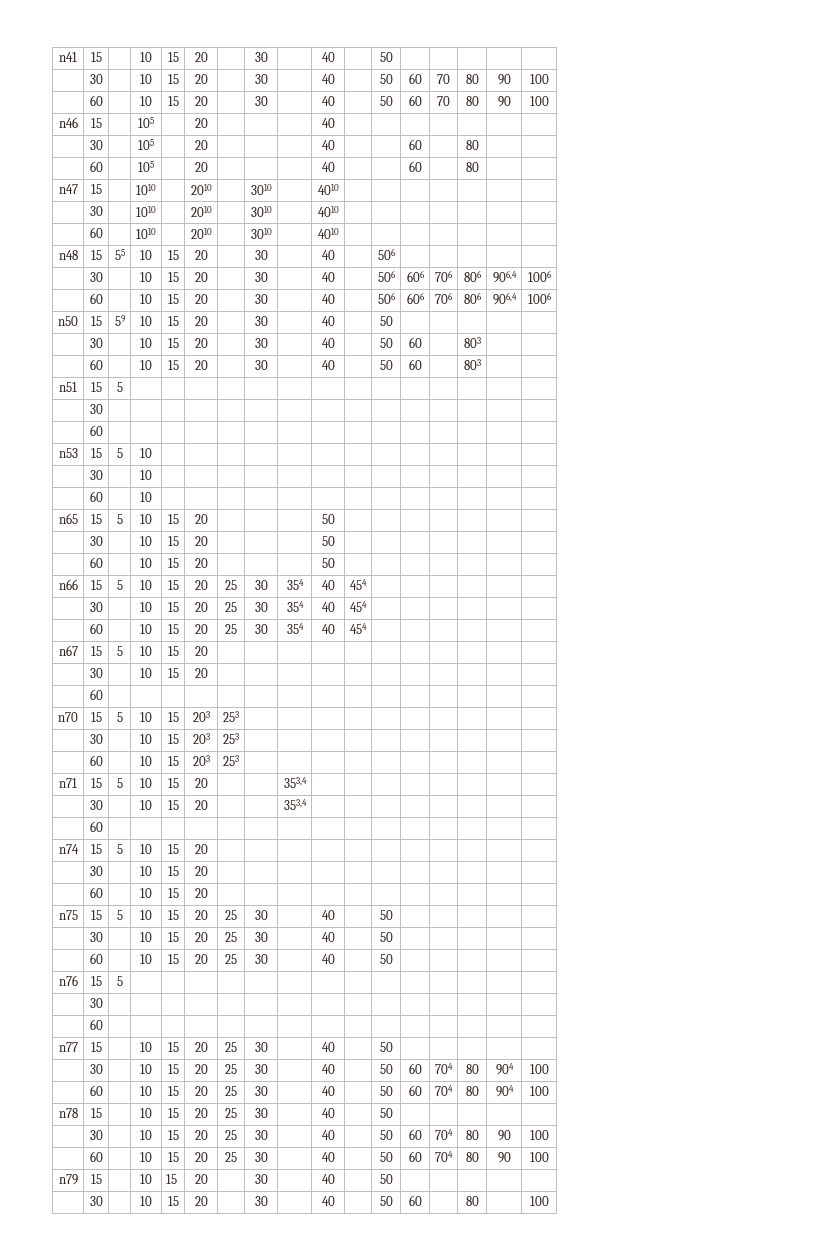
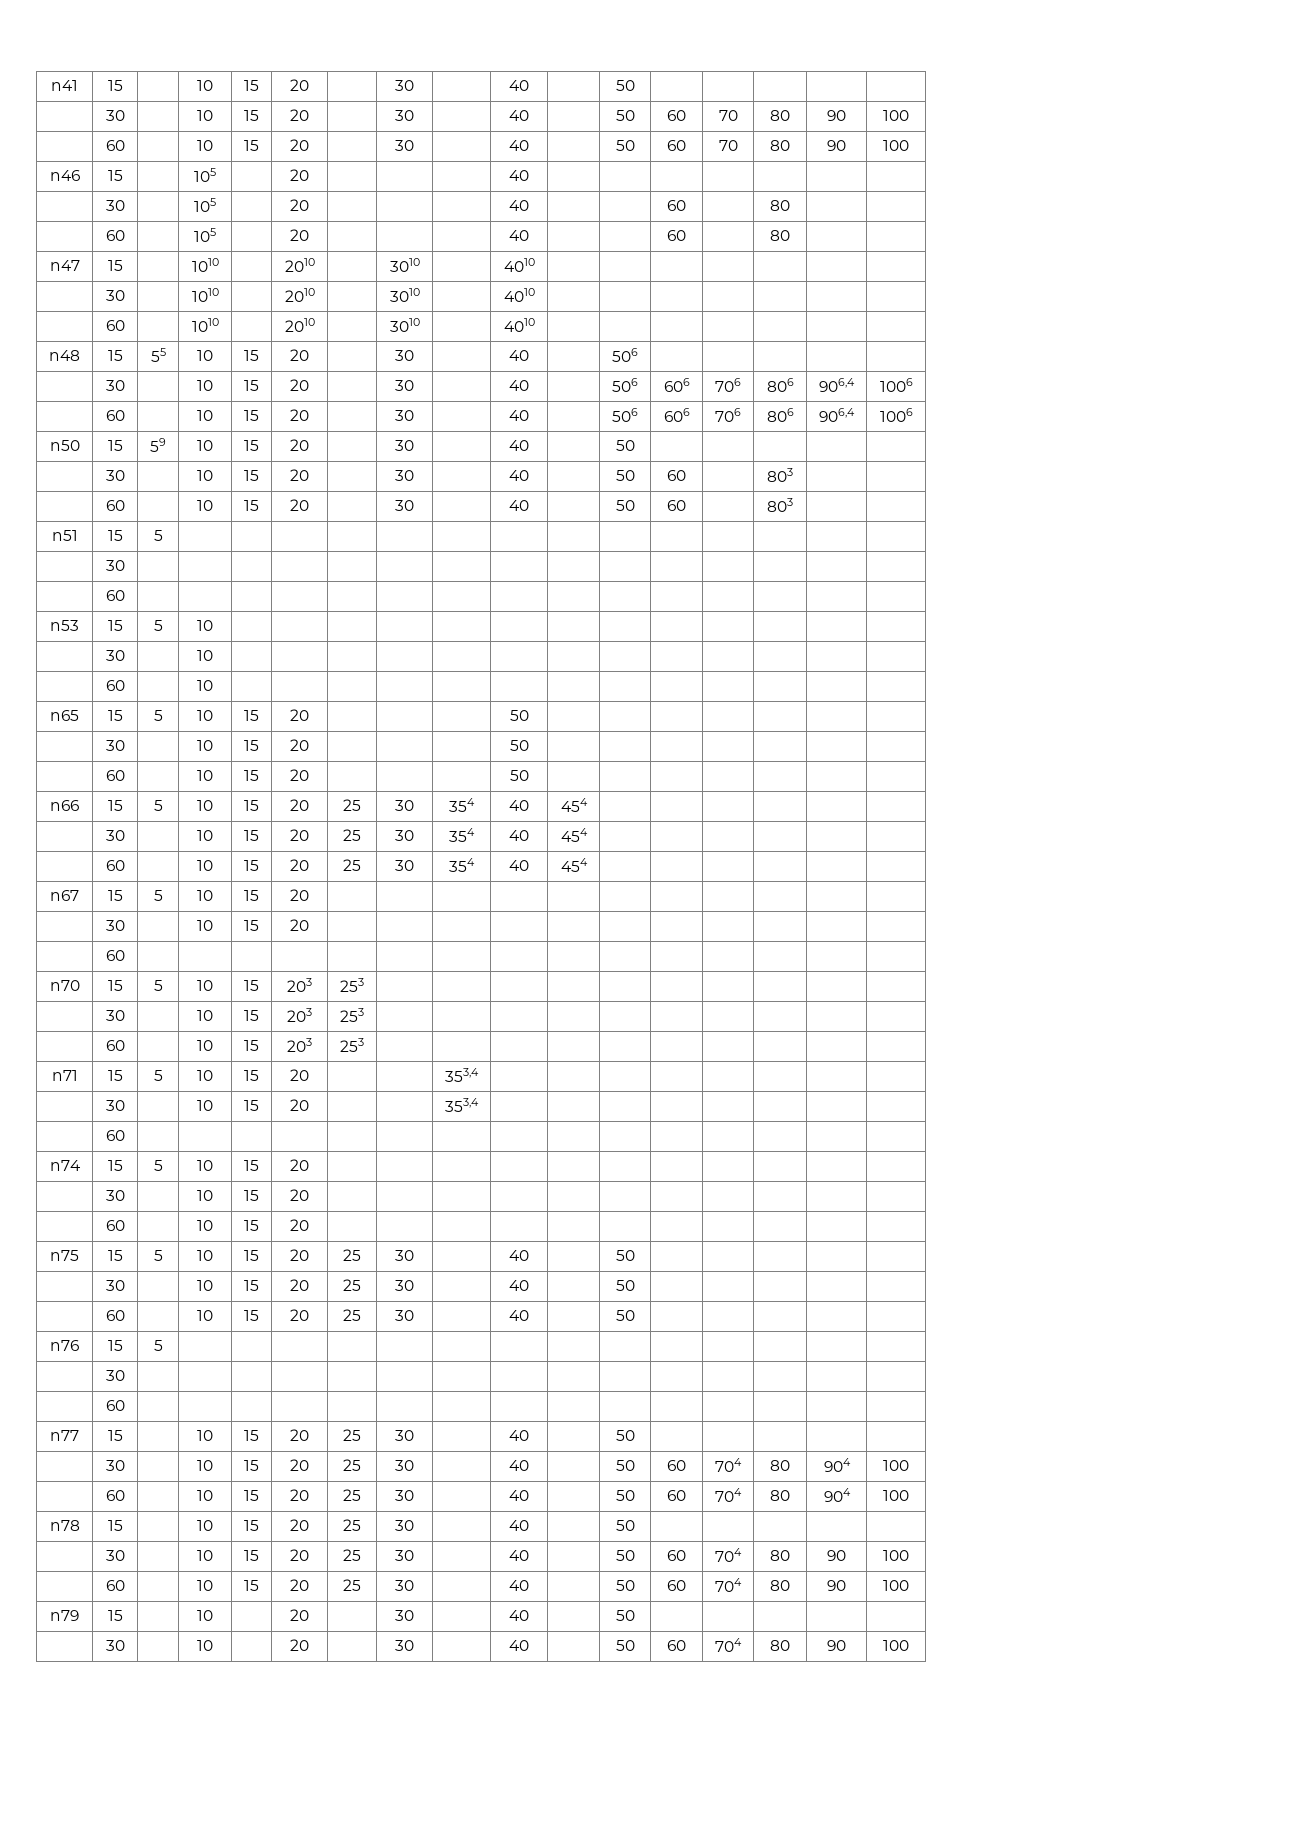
- n79 | 15 | | 10 | 15 | 20 | | 30 | | 40 | | 50 | | | | |
- | 30 | | 10 | 15 | 20 | | 30 | | 40 | | 50 | 60 | | 80 | | 100
+ n79 | 15 | | 10 | | 20 | | 30 | | 40 | | 50 | | | | |
+ | 30 | | 10 | | 20 | | 30 | | 40 | | 50 | 60 | 704 | 80 | 90 | 100

